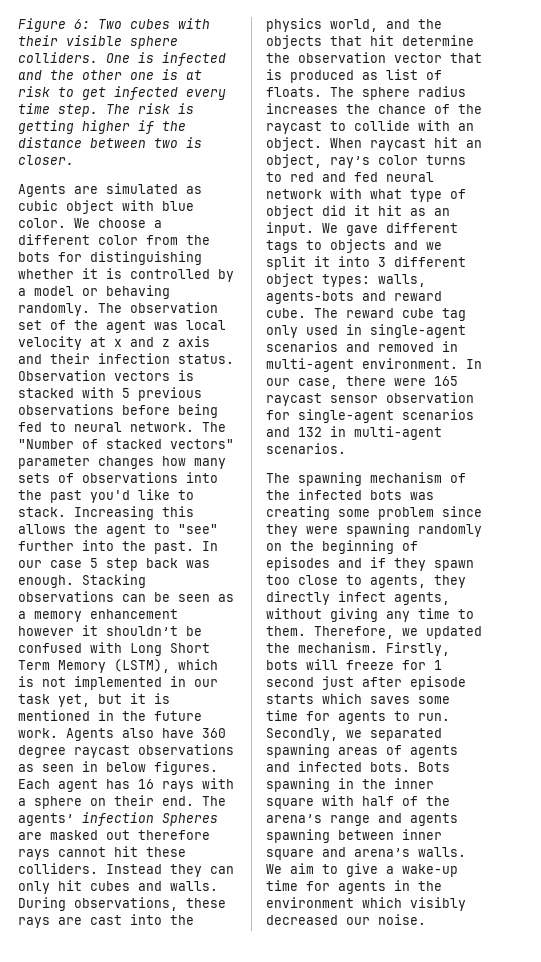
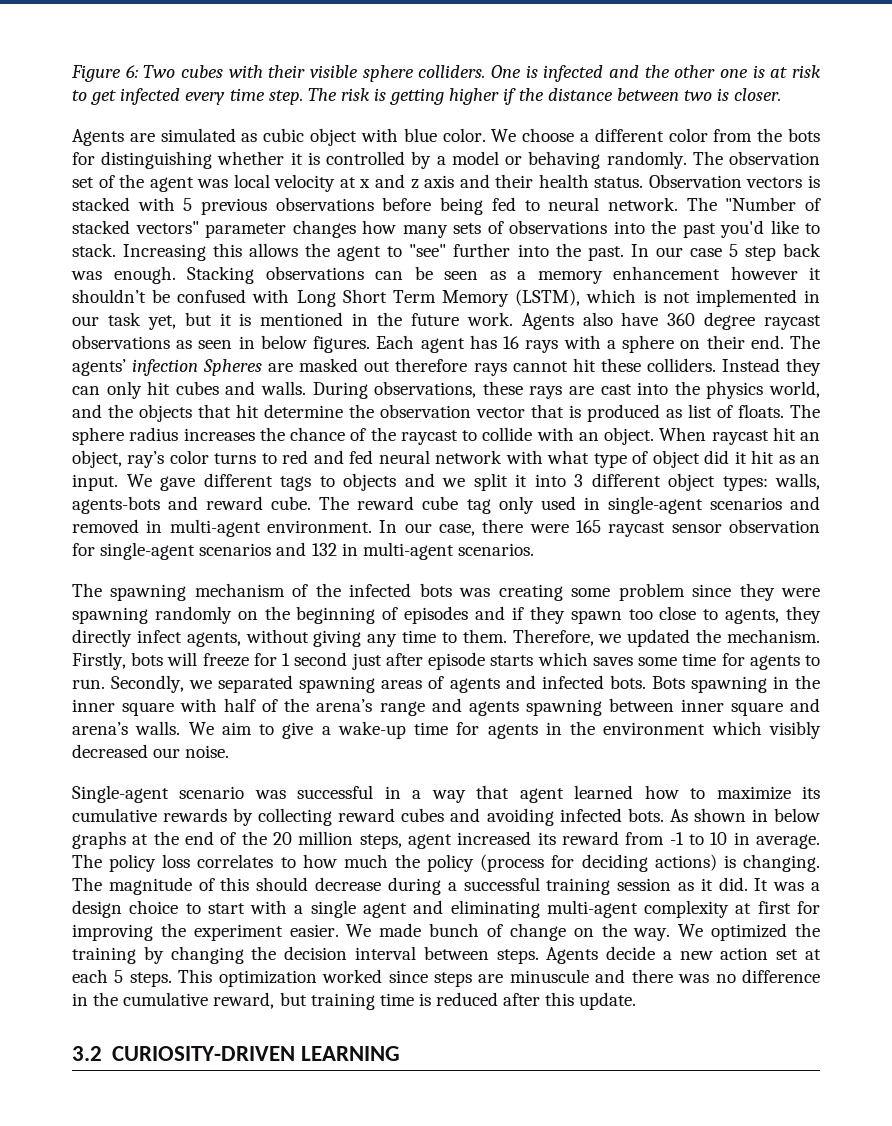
- The observation set of the agent was local velocity at x and z axis and their infection status.
+ The observation set of the agent was local velocity at x and z axis and their health status.
+ Single-agent scenario was successful in a way that agent learned how to maximize its cumulative rewards by collecting reward cubes and avoiding infected bots. As shown in below graphs at the end of the 20 million steps, agent increased its reward from -1 to 10 in average. The policy loss correlates to how much the policy (process for deciding actions) is changing. The magnitude of this should decrease during a successful training session as it did. It was a design choice to start with a single agent and eliminating multi-agent complexity at first for improving the experiment easier. We made bunch of change on the way. We optimized the training by changing the decision interval between steps. Agents decide a new action set at each 5 steps. This optimization worked since steps are minuscule and there was no difference in the cumulative reward, but training time is reduced after this update.
+ 3.2 CURIOSITY-DRIVEN LEARNING

